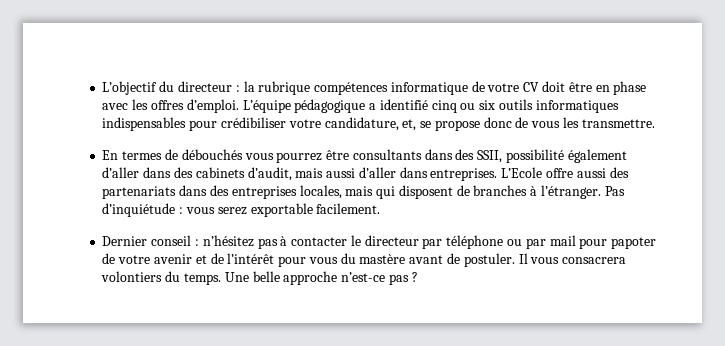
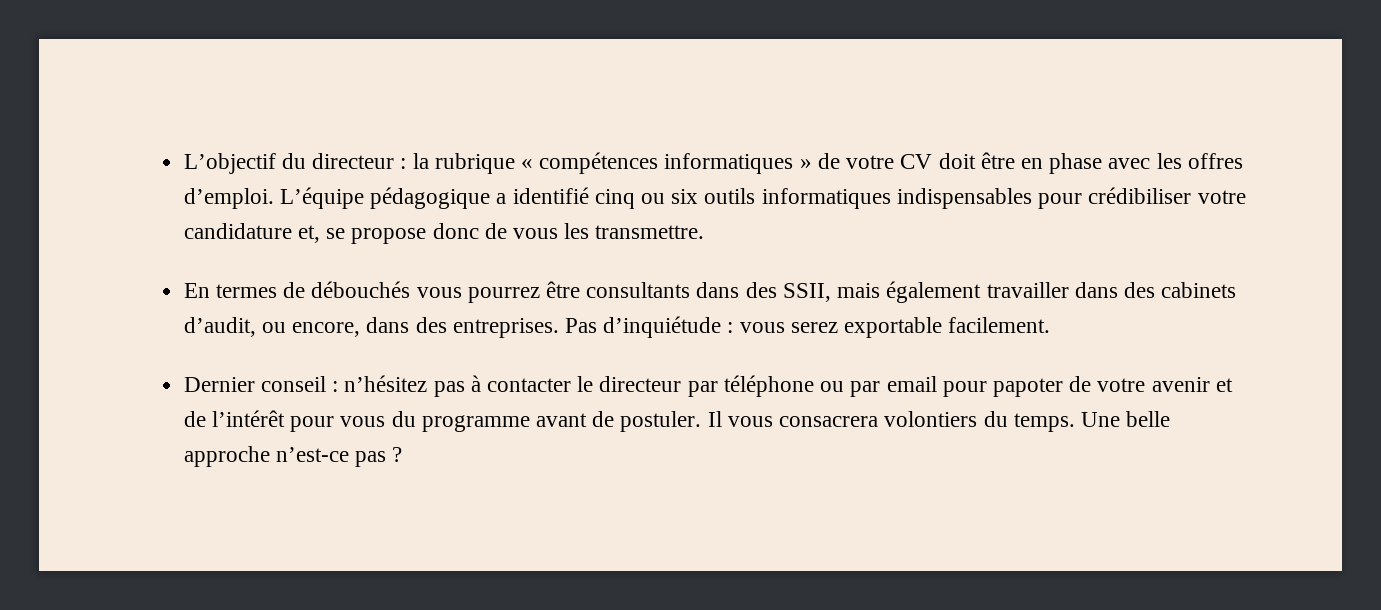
- L’objectif du directeur : la rubrique compétences informatique de votre CV doit être en phase avec les offres d’emploi.
+ L’objectif du directeur : la rubrique « compétences informatiques » de votre CV doit être en phase avec les offres d’emploi.
- L’équipe pédagogique a identifié cinq ou six outils informatiques indispensables pour crédibiliser votre candidature, et, se propose donc de vous les transmettre.
+ L’équipe pédagogique a identifié cinq ou six outils informatiques indispensables pour crédibiliser votre candidature et, se propose donc de vous les transmettre.
- En termes de débouchés vous pourrez être consultants dans des SSII, possibilité également d’aller dans des cabinets d’audit, mais aussi d’aller dans entreprises. L’Ecole offre aussi des partenariats dans des entreprises locales, mais qui disposent de branches à l’étranger.
+ En termes de débouchés vous pourrez être consultants dans des SSII, mais également travailler dans des cabinets d’audit, ou encore, dans des entreprises.
- Dernier conseil : n’hésitez pas à contacter le directeur par téléphone ou par mail pour papoter de votre avenir et de l’intérêt pour vous du mastère avant de postuler.
+ Dernier conseil : n’hésitez pas à contacter le directeur par téléphone ou par email pour papoter de votre avenir et de l’intérêt pour vous du programme avant de postuler.

